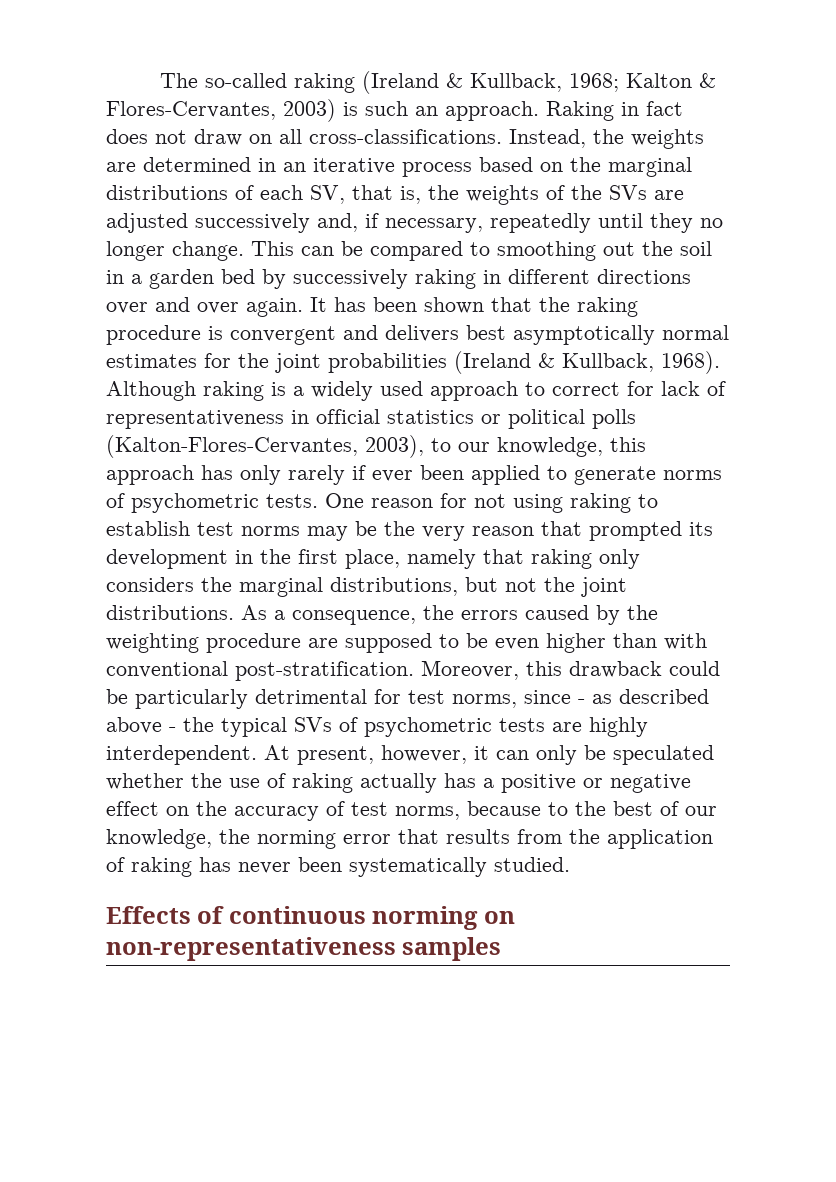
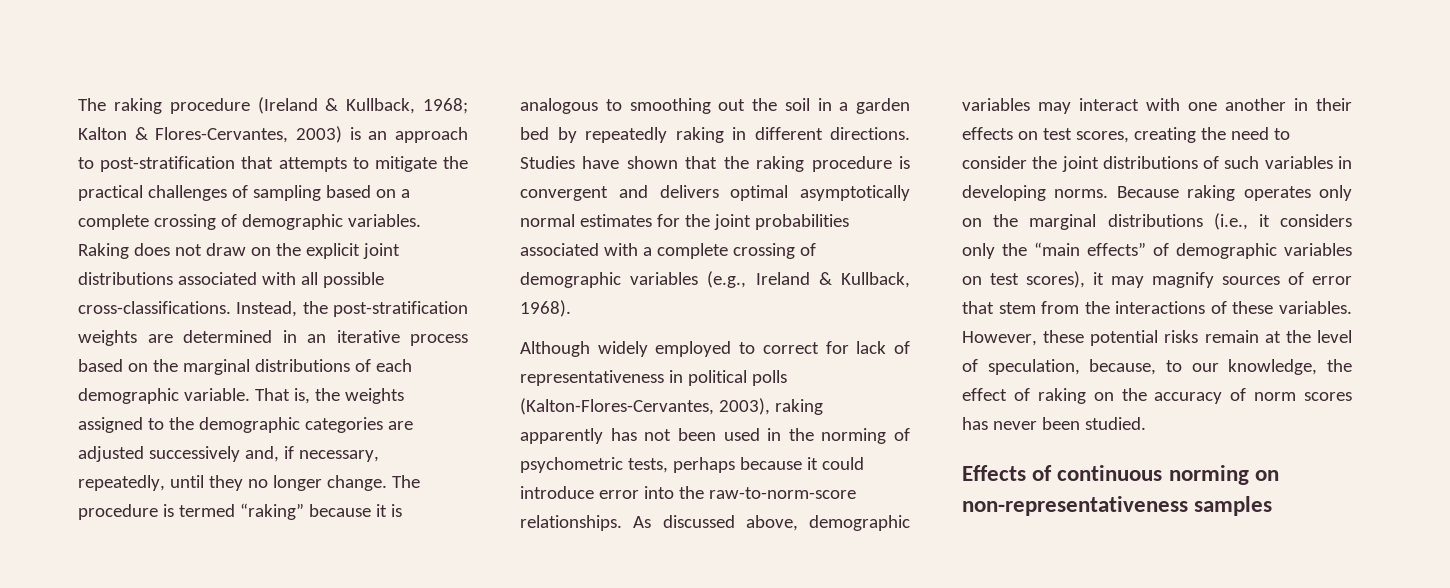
- The so-called raking (Ireland & Kullback, 1968; Kalton & Flores-Cervantes, 2003) is such an approach. Raking in fact does not draw on all cross-classifications.
+ The raking procedure (Ireland & Kullback, 1968; Kalton & Flores-Cervantes, 2003) is an approach to post-stratification that attempts to mitigate the practical challenges of sampling based on a complete crossing of demographic variables. Raking does not draw on the explicit joint distributions associated with all possible cross-classifications.
- Instead, the weights are determined in an iterative process based on the marginal distributions of each SV, that is, the weights of the SVs are adjusted successively and, if necessary, repeatedly until they no longer change.
+ Instead, the post-stratification weights are determined in an iterative process based on the marginal distributions of each demographic variable. That is, the weights assigned to the demographic categories are adjusted successively and, if necessary, repeatedly, until they no longer change.
- This can be compared to smoothing out the soil in a garden bed by successively raking in different directions over and over again. It has been shown that the raking procedure is convergent and delivers best asymptotically normal estimates for the joint probabilities (Ireland & Kullback, 1968). Although raking is a widely used approach to correct for lack of representativeness in official statistics or political polls (Kalton-Flores-Cervantes, 2003), to our knowledge, this approach has only rarely if ever been applied to generate norms of psychometric tests. One reason for not using raking to establish test norms may be the very reason that prompted its development in the first place, namely that raking only considers the marginal distributions, but not the joint distributions. As a consequence, the errors caused by the weighting procedure are supposed to be even higher than with conventional post-stratification. Moreover, this drawback could be particularly detrimental for test norms, since - as described above - the typical SVs of psychometric tests are highly interdependent. At present, however, it can only be speculated whether the use of raking actually has a positive or negative effect on the accuracy of test norms, because to the best of our knowledge, the norming error that results from the application of raking has never been systematically studied.
+ The procedure is termed “raking” because it is analogous to smoothing out the soil in a garden bed by repeatedly raking in different directions. Studies have shown that the raking procedure is convergent and delivers optimal asymptotically normal estimates for the joint probabilities associated with a complete crossing of demographic variables (e.g., Ireland & Kullback, 1968).
+ Although widely employed to correct for lack of representativeness in political polls (Kalton-Flores-Cervantes, 2003), raking apparently has not been used in the norming of psychometric tests, perhaps because it could introduce error into the raw-to-norm-score relationships. As discussed above, demographic variables may interact with one another in their effects on test scores, creating the need to consider the joint distributions of such variables in developing norms. Because raking operates only on the marginal distributions (i.e., it considers only the “main effects” of demographic variables on test scores), it may magnify sources of error that stem from the interactions of these variables. However, these potential risks remain at the level of speculation, because, to our knowledge, the effect of raking on the accuracy of norm scores has never been studied.

